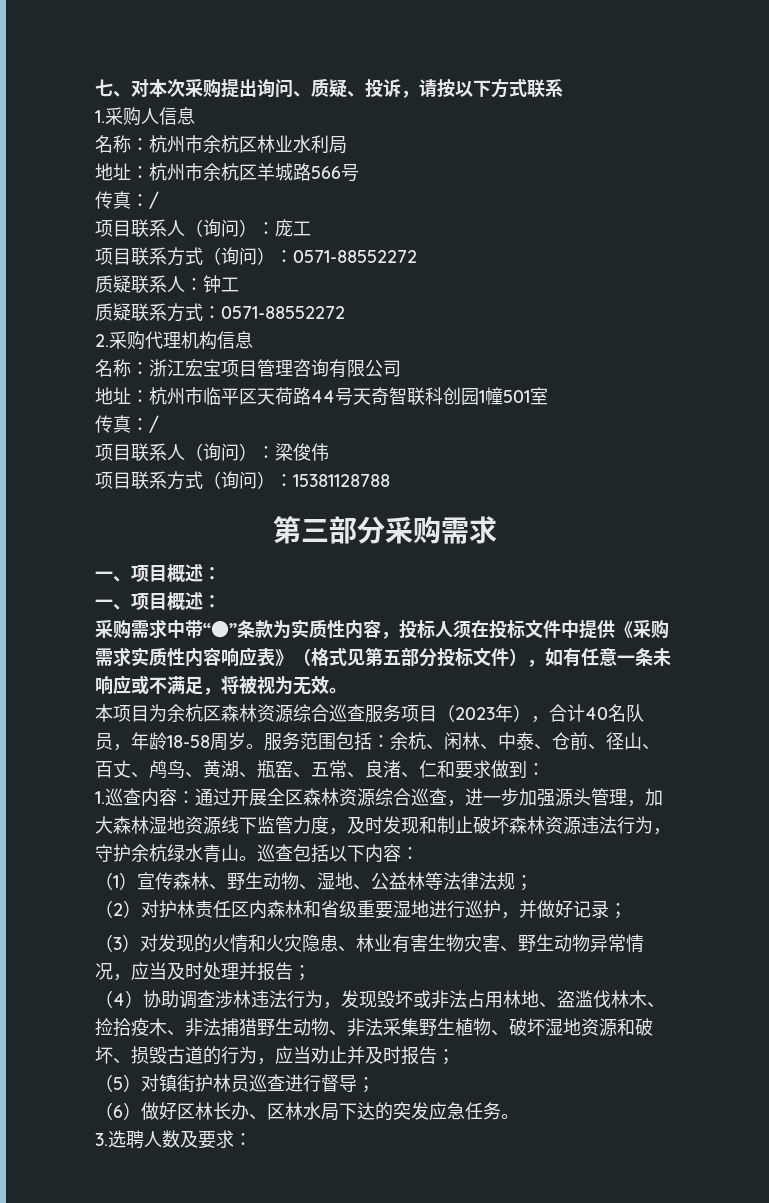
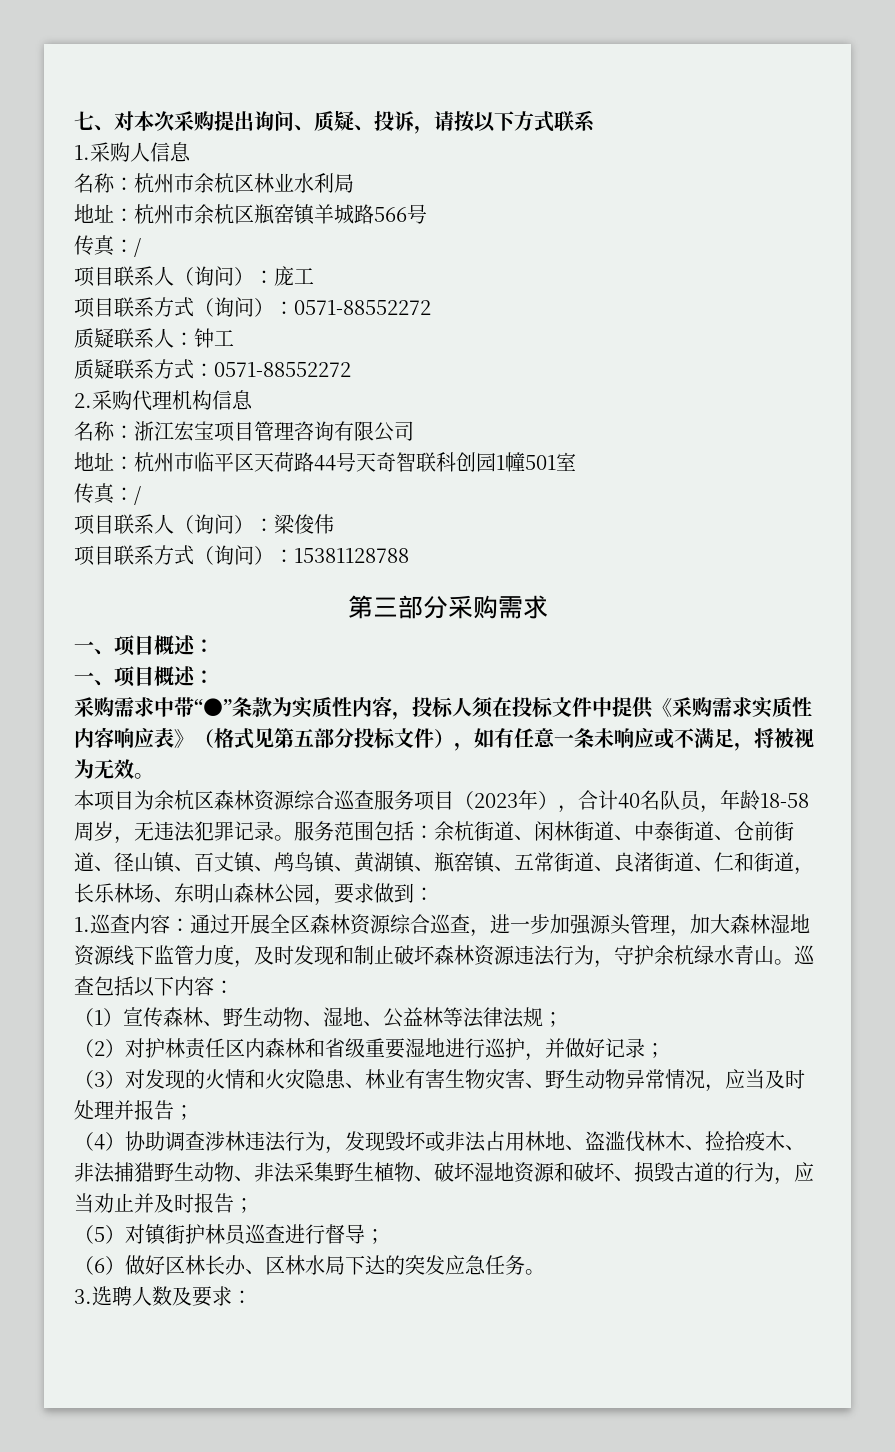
- 地址：杭州市余杭区羊城路566号
+ 地址：杭州市余杭区瓶窑镇羊城路566号
- 本项目为余杭区森林资源综合巡查服务项目（2023年），合计40名队员，年龄18-58周岁。
+ 本项目为余杭区森林资源综合巡查服务项目（2023年），合计40名队员，年龄18-58周岁，无违法犯罪记录。
- 服务范围包括：余杭、闲林、中泰、仓前、径山、百丈、鸬鸟、黄湖、瓶窑、五常、良渚、仁和要求做到：
+ 服务范围包括：余杭街道、闲林街道、中泰街道、仓前街道、径山镇、百丈镇、鸬鸟镇、黄湖镇、瓶窑镇、五常街道、良渚街道、仁和街道，长乐林场、东明山森林公园，要求做到：

